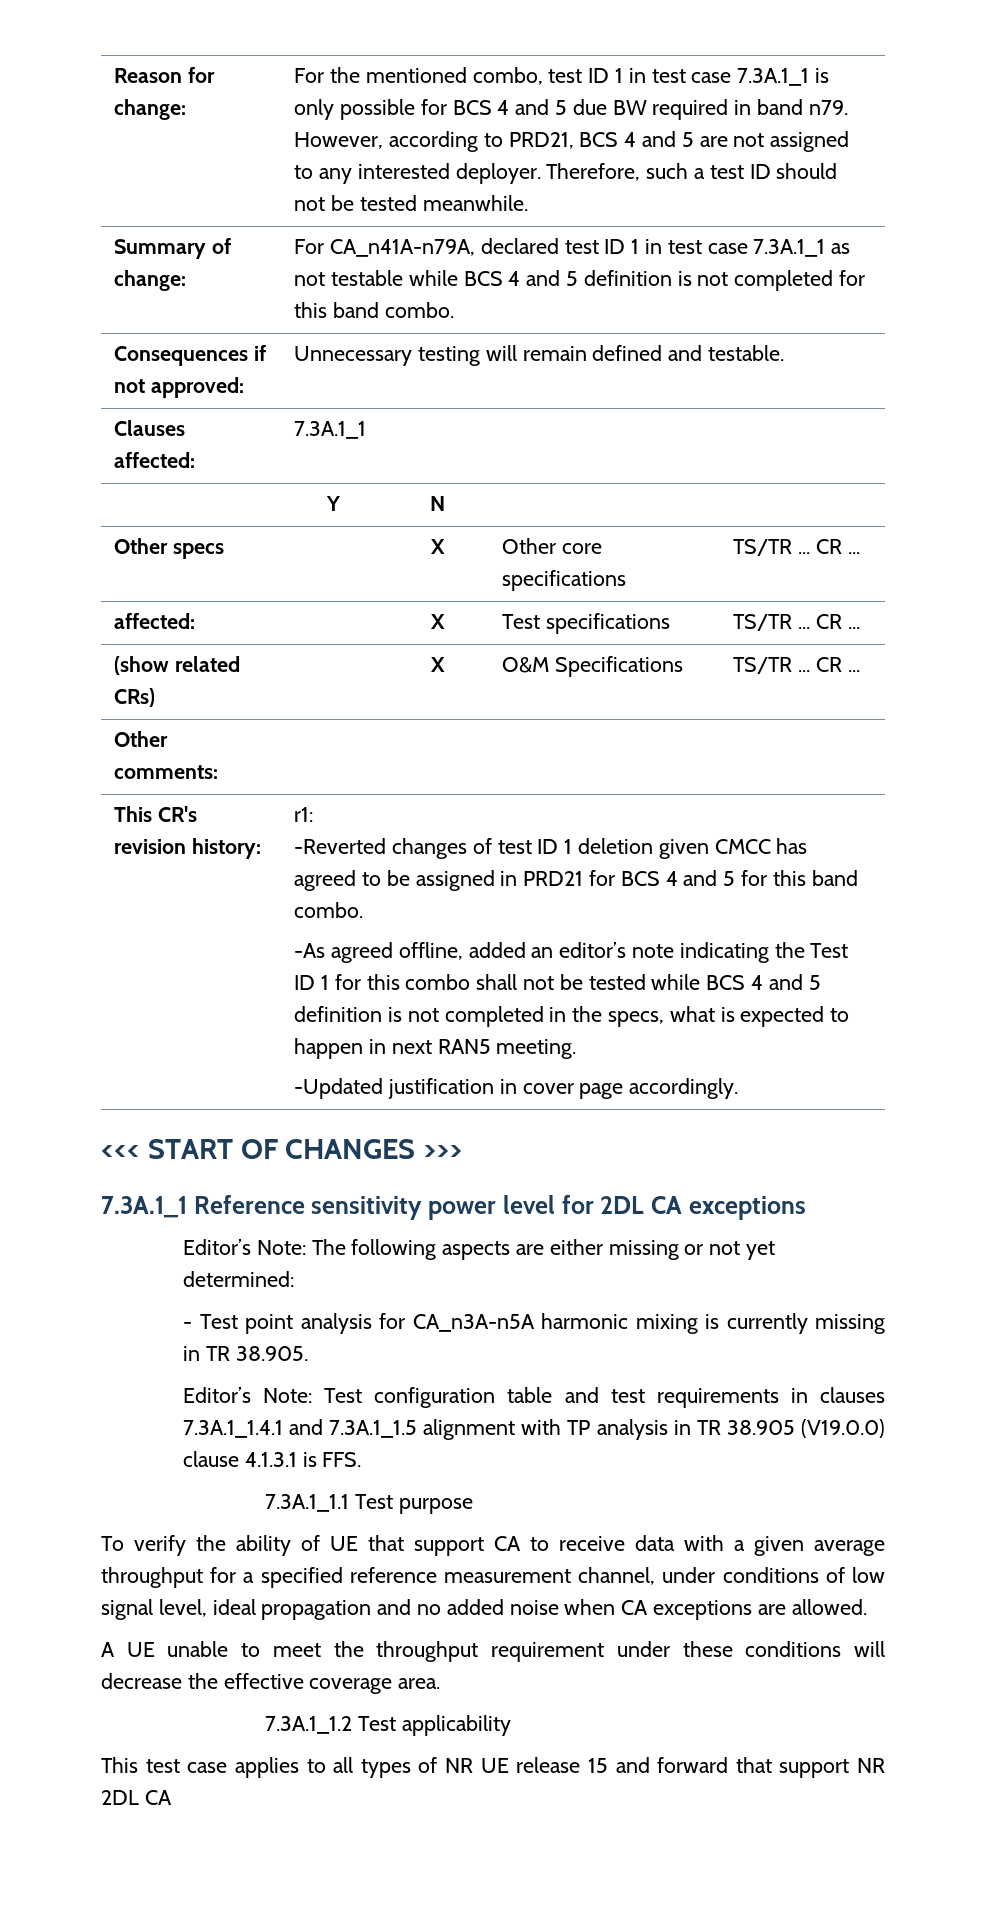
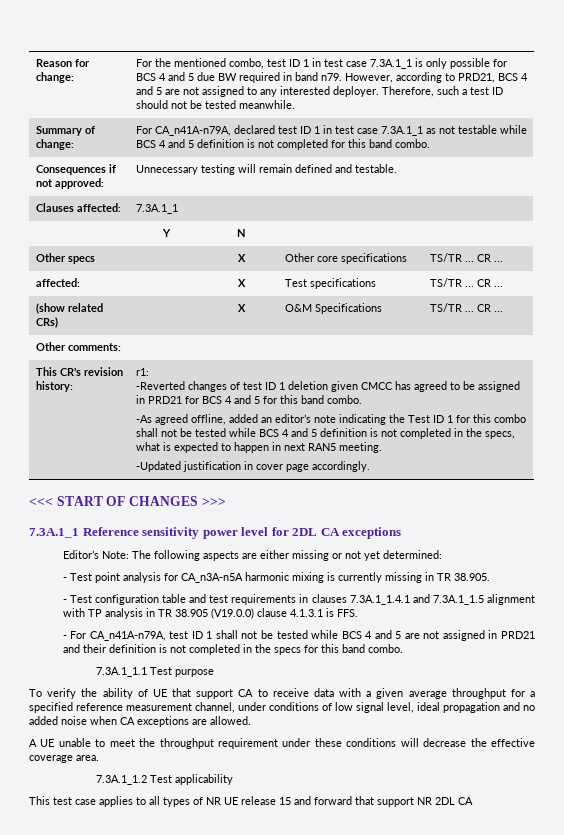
- Editor’s Note: Test configuration table and test requirements in clauses 7.3A.1_1.4.1 and 7.3A.1_1.5 alignment with TP analysis in TR 38.905 (V19.0.0) clause 4.1.3.1 is FFS.
+ - Test configuration table and test requirements in clauses 7.3A.1_1.4.1 and 7.3A.1_1.5 alignment with TP analysis in TR 38.905 (V19.0.0) clause 4.1.3.1 is FFS.
+ - For CA_n41A-n79A, test ID 1 shall not be tested while BCS 4 and 5 are not assigned in PRD21 and their definition is not completed in the specs for this band combo.

